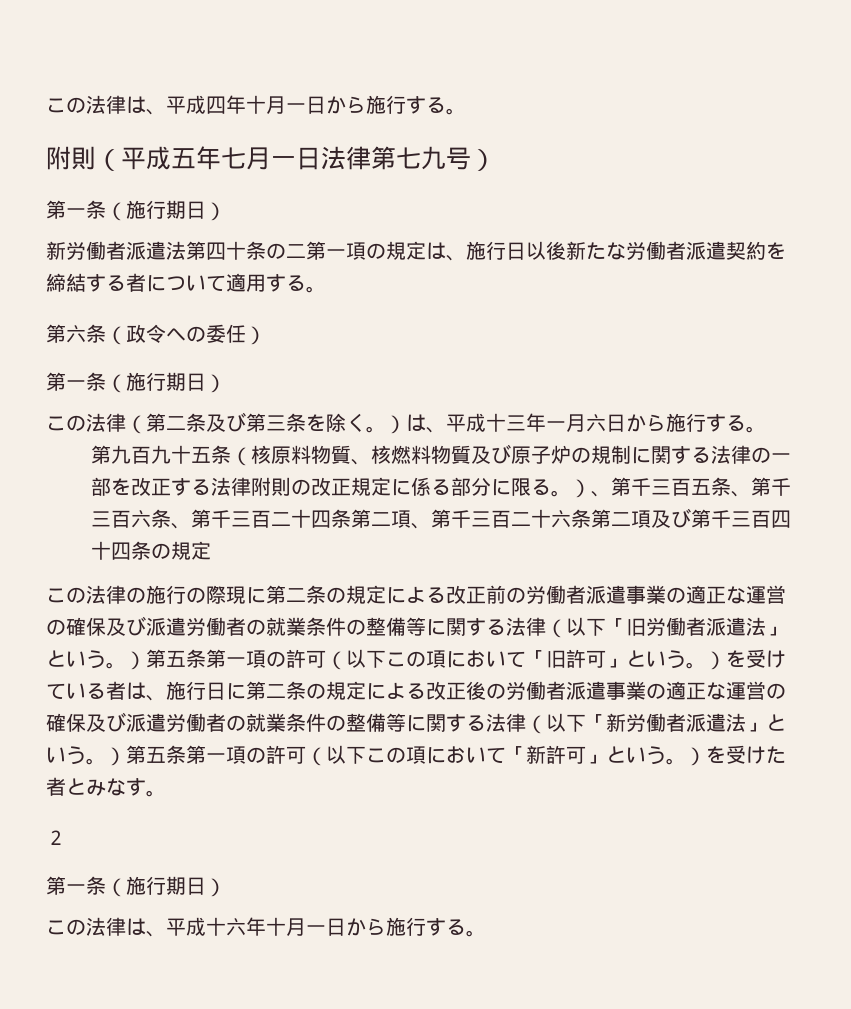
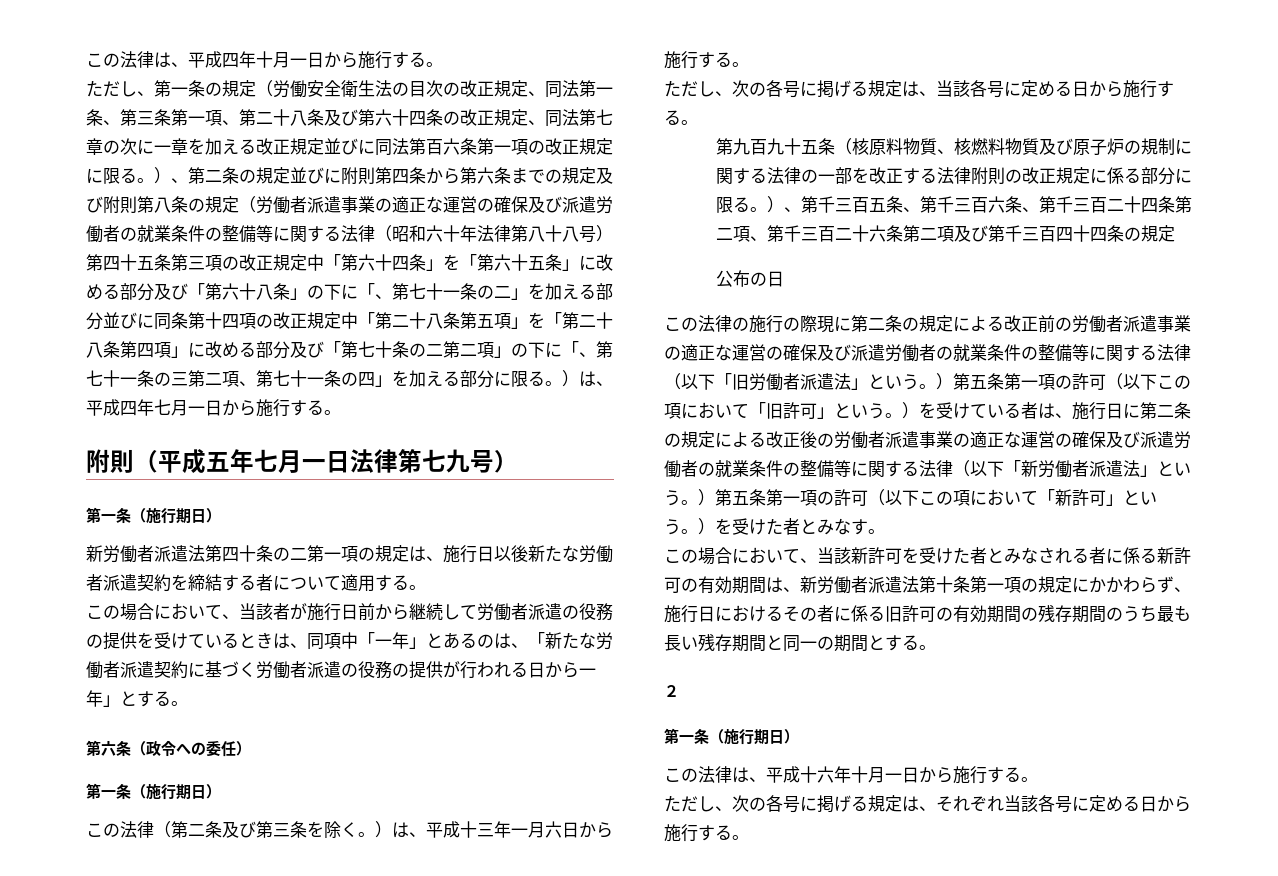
+ ただし、第一条の規定（労働安全衛生法の目次の改正規定、同法第一条、第三条第一項、第二十八条及び第六十四条の改正規定、同法第七章の次に一章を加える改正規定並びに同法第百六条第一項の改正規定に限る。）、第二条の規定並びに附則第四条から第六条までの規定及び附則第八条の規定（労働者派遣事業の適正な運営の確保及び派遣労働者の就業条件の整備等に関する法律（昭和六十年法律第八十八号）第四十五条第三項の改正規定中「第六十四条」を「第六十五条」に改める部分及び「第六十八条」の下に「、第七十一条の二」を加える部分並びに同条第十四項の改正規定中「第二十八条第五項」を「第二十八条第四項」に改める部分及び「第七十条の二第二項」の下に「、第七十一条の三第二項、第七十一条の四」を加える部分に限る。）は、平成四年七月一日から施行する。
+ この場合において、当該者が施行日前から継続して労働者派遣の役務の提供を受けているときは、同項中「一年」とあるのは、「新たな労働者派遣契約に基づく労働者派遣の役務の提供が行われる日から一年」とする。
+ ただし、次の各号に掲げる規定は、当該各号に定める日から施行する。
+ 公布の日
+ この場合において、当該新許可を受けた者とみなされる者に係る新許可の有効期間は、新労働者派遣法第十条第一項の規定にかかわらず、施行日におけるその者に係る旧許可の有効期間の残存期間のうち最も長い残存期間と同一の期間とする。
+ ただし、次の各号に掲げる規定は、それぞれ当該各号に定める日から施行する。

